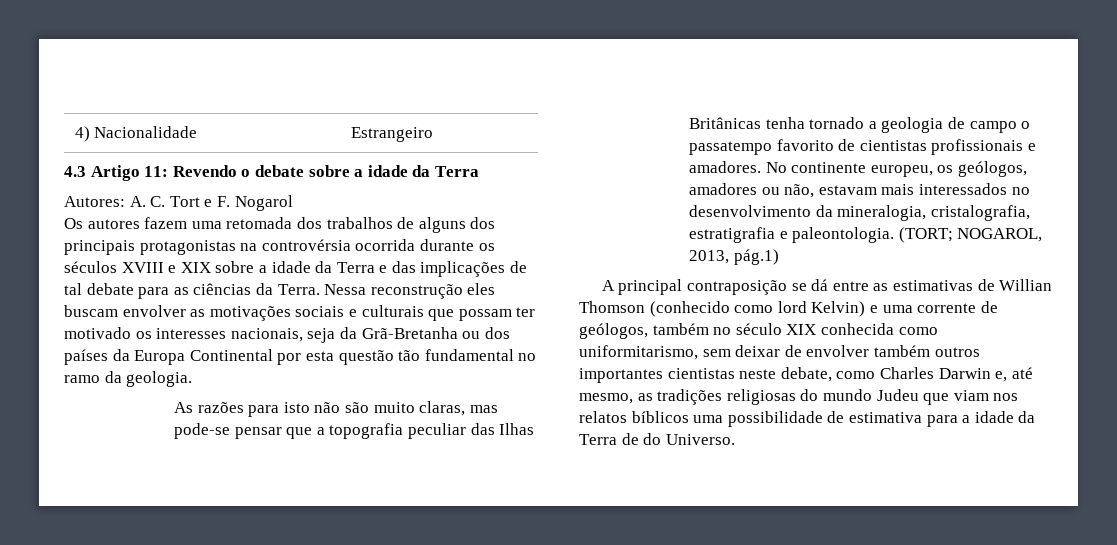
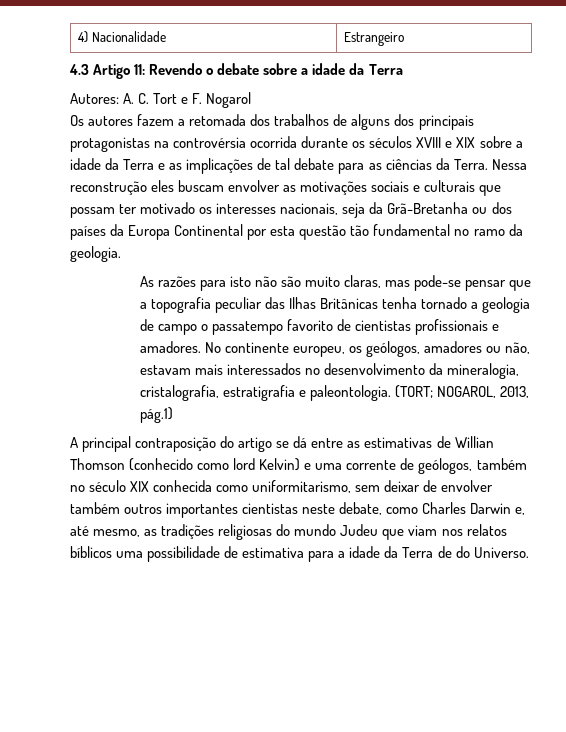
- Os autores fazem uma retomada dos trabalhos de alguns dos principais protagonistas na controvérsia ocorrida durante os séculos XVIII e XIX sobre a idade da Terra e das implicações de tal debate para as ciências da Terra.
+ Os autores fazem a retomada dos trabalhos de alguns dos principais protagonistas na controvérsia ocorrida durante os séculos XVIII e XIX sobre a idade da Terra e as implicações de tal debate para as ciências da Terra.
- A principal contraposição se dá entre as estimativas de Willian Thomson (conhecido como lord Kelvin) e uma corrente de geólogos, também no século XIX conhecida como uniformitarismo, sem deixar de envolver também outros importantes cientistas neste debate, como Charles Darwin e, até mesmo, as tradições religiosas do mundo Judeu que viam nos relatos bíblicos uma possibilidade de estimativa para a idade da Terra de do Universo.
+ A principal contraposição do artigo se dá entre as estimativas de Willian Thomson (conhecido como lord Kelvin) e uma corrente de geólogos, também no século XIX conhecida como uniformitarismo, sem deixar de envolver também outros importantes cientistas neste debate, como Charles Darwin e, até mesmo, as tradições religiosas do mundo Judeu que viam nos relatos bíblicos uma possibilidade de estimativa para a idade da Terra de do Universo.

